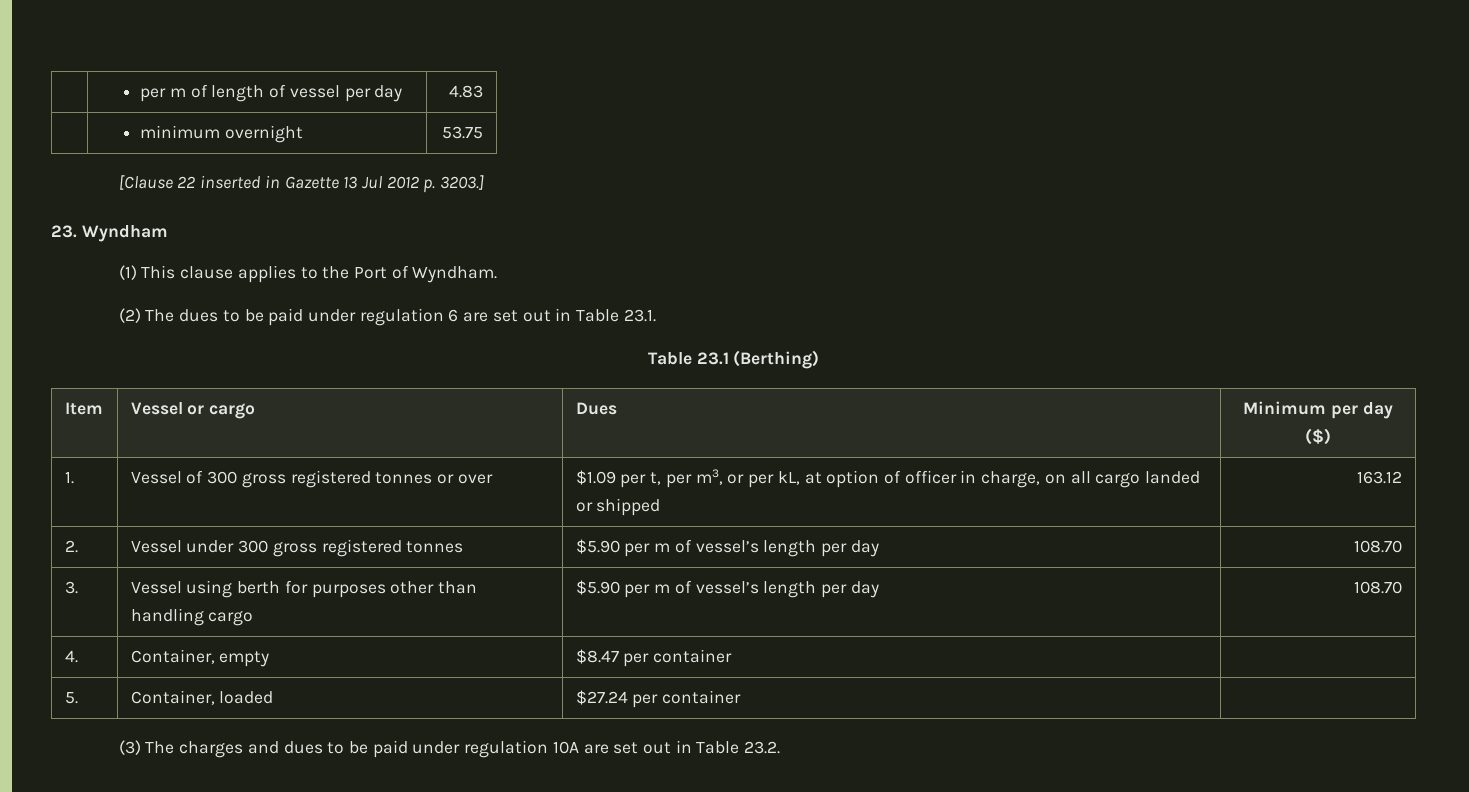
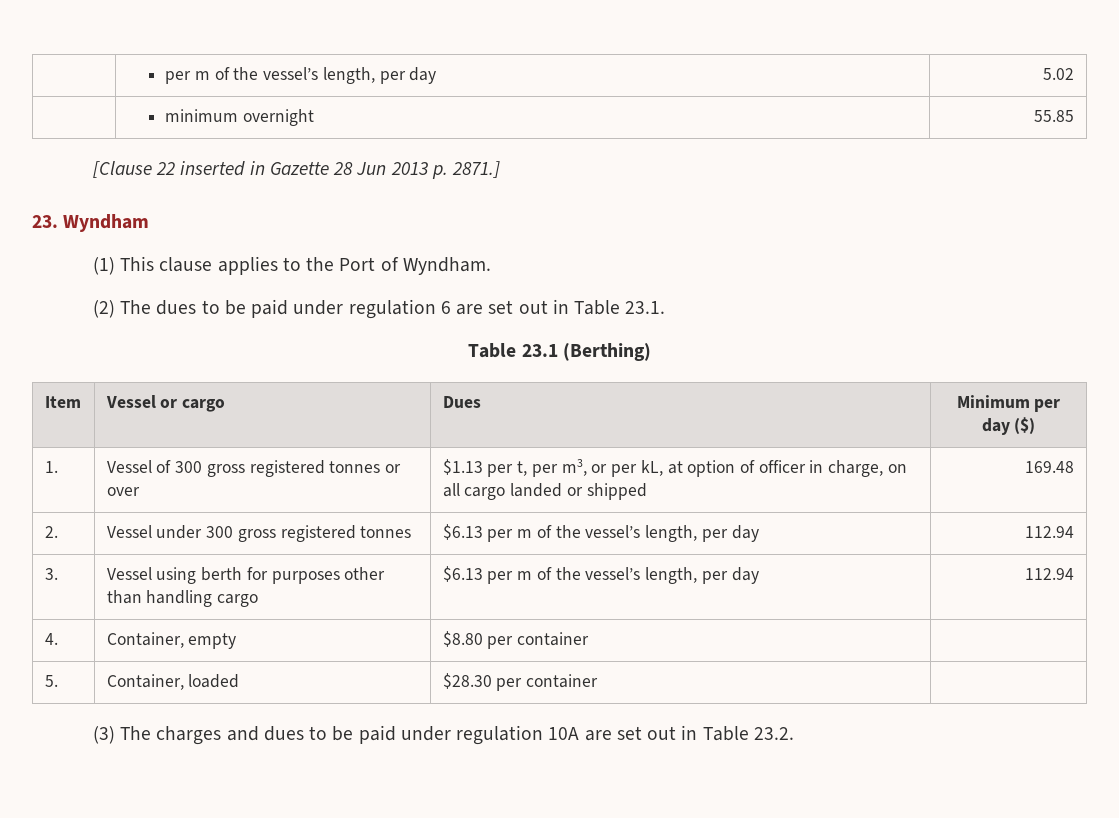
- | per m of length of vessel per day | 4.83
+ | per m of the vessel’s length, per day | 5.02
- | minimum overnight | 53.75
+ | minimum overnight | 55.85
- [Clause 22 inserted in Gazette 13 Jul 2012 p. 3203.]
+ [Clause 22 inserted in Gazette 28 Jun 2013 p. 2871.]
- 1. | Vessel of 300 gross registered tonnes or over | $1.09 per t, per m3, or per kL, at option of officer in charge, on all cargo landed or shipped | 163.12
+ 1. | Vessel of 300 gross registered tonnes or over | $1.13 per t, per m3, or per kL, at option of officer in charge, on all cargo landed or shipped | 169.48
- 2. | Vessel under 300 gross registered tonnes | $5.90 per m of vessel’s length per day | 108.70
+ 2. | Vessel under 300 gross registered tonnes | $6.13 per m of the vessel’s length, per day | 112.94
- 3. | Vessel using berth for purposes other than handling cargo | $5.90 per m of vessel’s length per day | 108.70
+ 3. | Vessel using berth for purposes other than handling cargo | $6.13 per m of the vessel’s length, per day | 112.94
- 4. | Container, empty | $8.47 per container |
+ 4. | Container, empty | $8.80 per container |
- 5. | Container, loaded | $27.24 per container |
+ 5. | Container, loaded | $28.30 per container |

